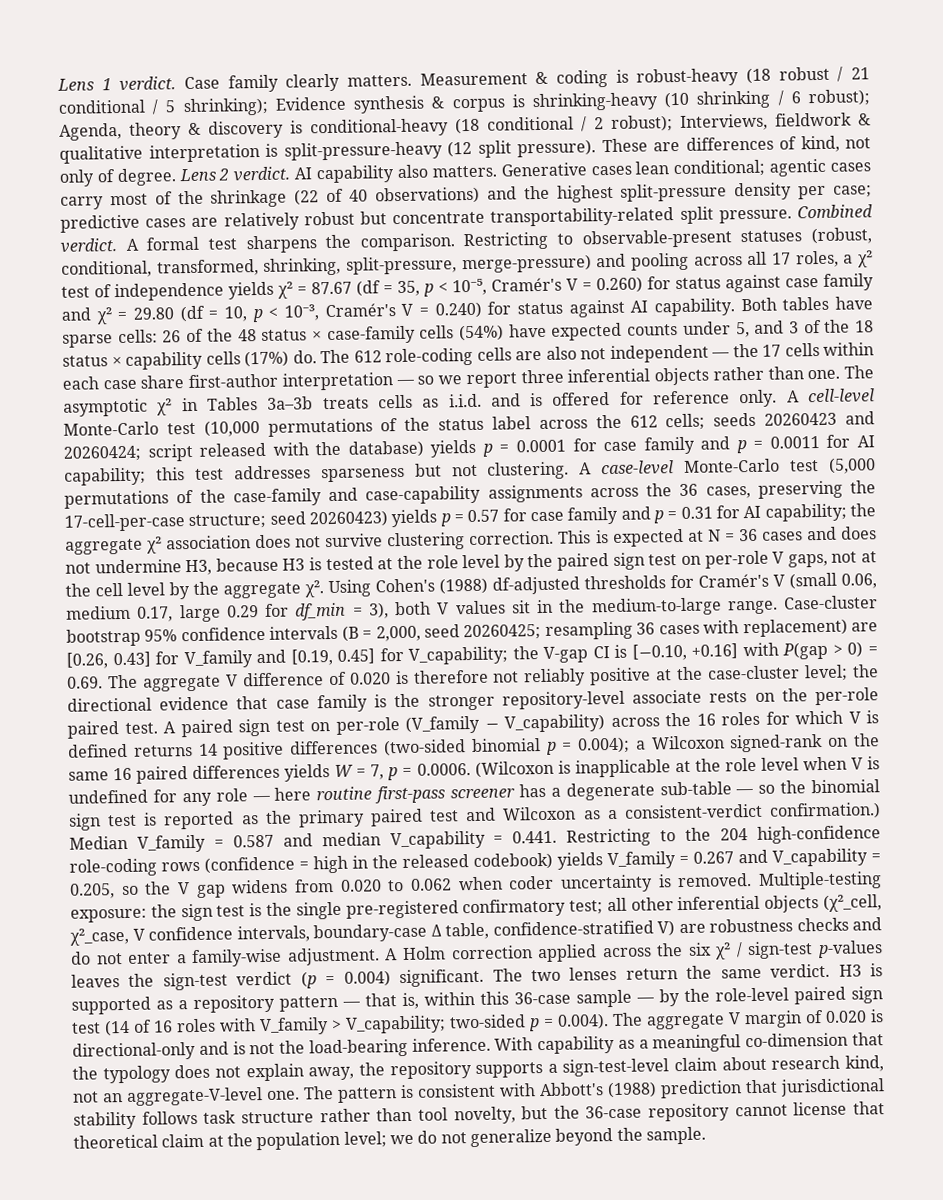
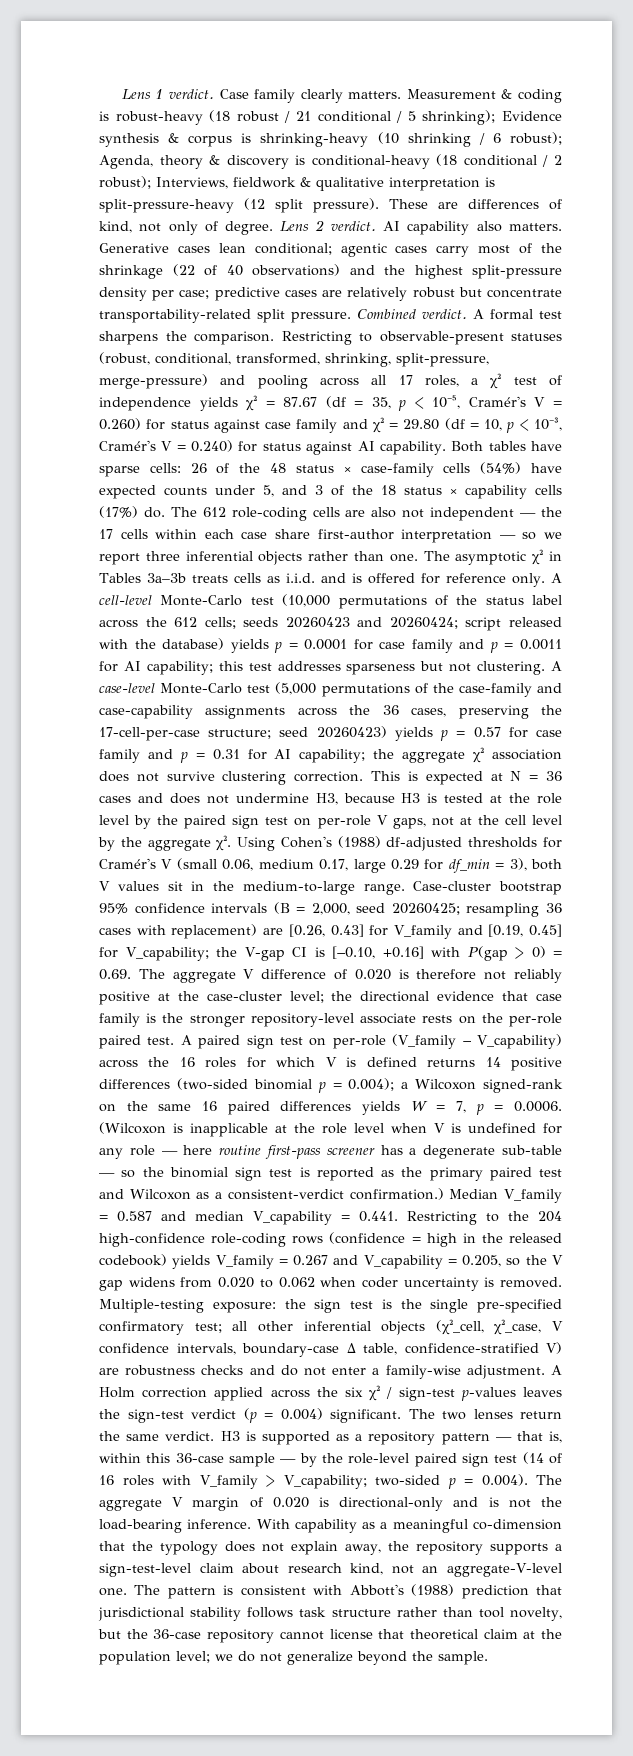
- Multiple-testing exposure: the sign test is the single pre-registered confirmatory test; all other inferential objects (χ²_cell, χ²_case, V confidence intervals, boundary-case Δ table, confidence-stratified V) are robustness checks and do not enter a family-wise adjustment.
+ Multiple-testing exposure: the sign test is the single pre-specified confirmatory test; all other inferential objects (χ²_cell, χ²_case, V confidence intervals, boundary-case Δ table, confidence-stratified V) are robustness checks and do not enter a family-wise adjustment.

